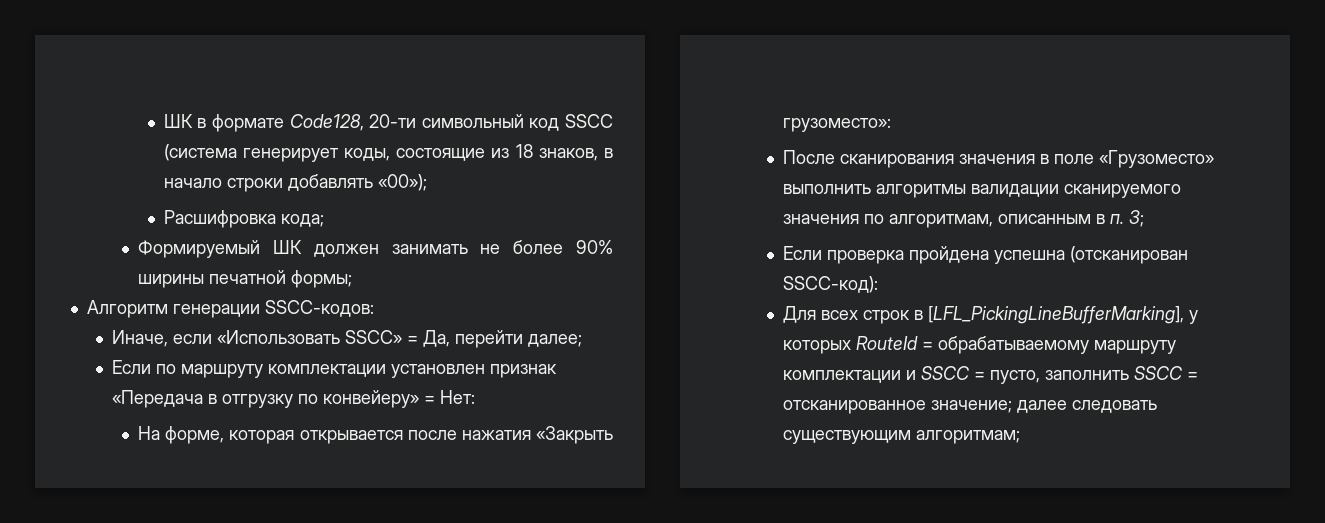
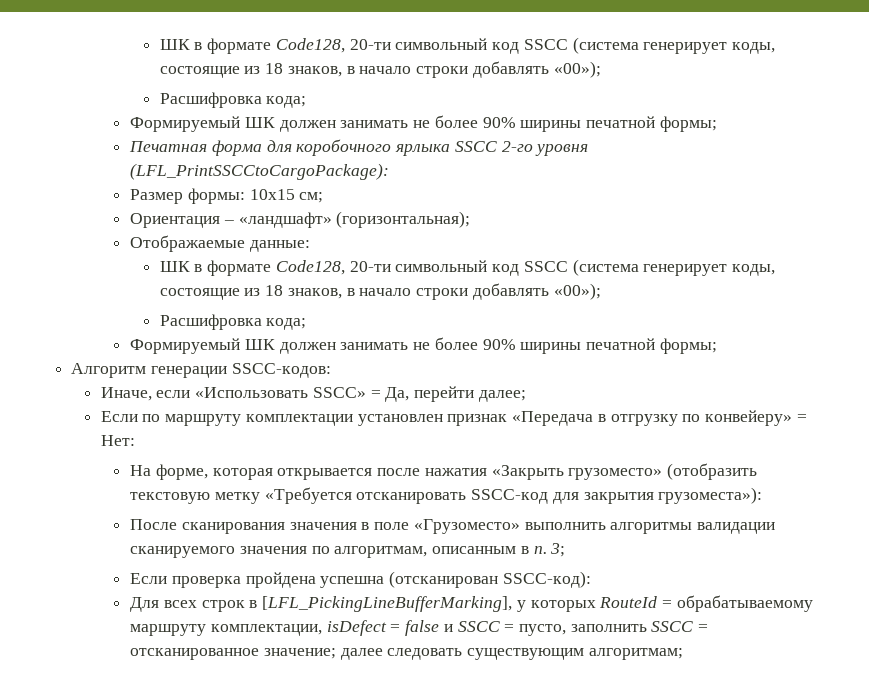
+ Печатная форма для коробочного ярлыка SSCC 2-го уровня (LFL_PrintSSCCtoCargoPackage):
+ Размер формы: 10x15 см;
+ Ориентация – «ландшафт» (горизонтальная);
+ Отображаемые данные:
+ ШК в формате Code128, 20-ти символьный код SSCC (система генерирует коды, состоящие из 18 знаков, в начало строки добавлять «00»);
+ Расшифровка кода;
+ Формируемый ШК должен занимать не более 90% ширины печатной формы;
- На форме, которая открывается после нажатия «Закрыть грузоместо»:
+ На форме, которая открывается после нажатия «Закрыть грузоместо» (отобразить текстовую метку «Требуется отсканировать SSCC-код для закрытия грузоместа»):
- Для всех строк в [LFL_PickingLineBufferMarking], у которых RouteId = обрабатываемому маршруту комплектации и SSCC = пусто, заполнить SSCC = отсканированное значение; далее следовать существующим алгоритмам;
+ Для всех строк в [LFL_PickingLineBufferMarking], у которых RouteId = обрабатываемому маршруту комплектации, isDefect = false и SSCC = пусто, заполнить SSCC = отсканированное значение; далее следовать существующим алгоритмам;

